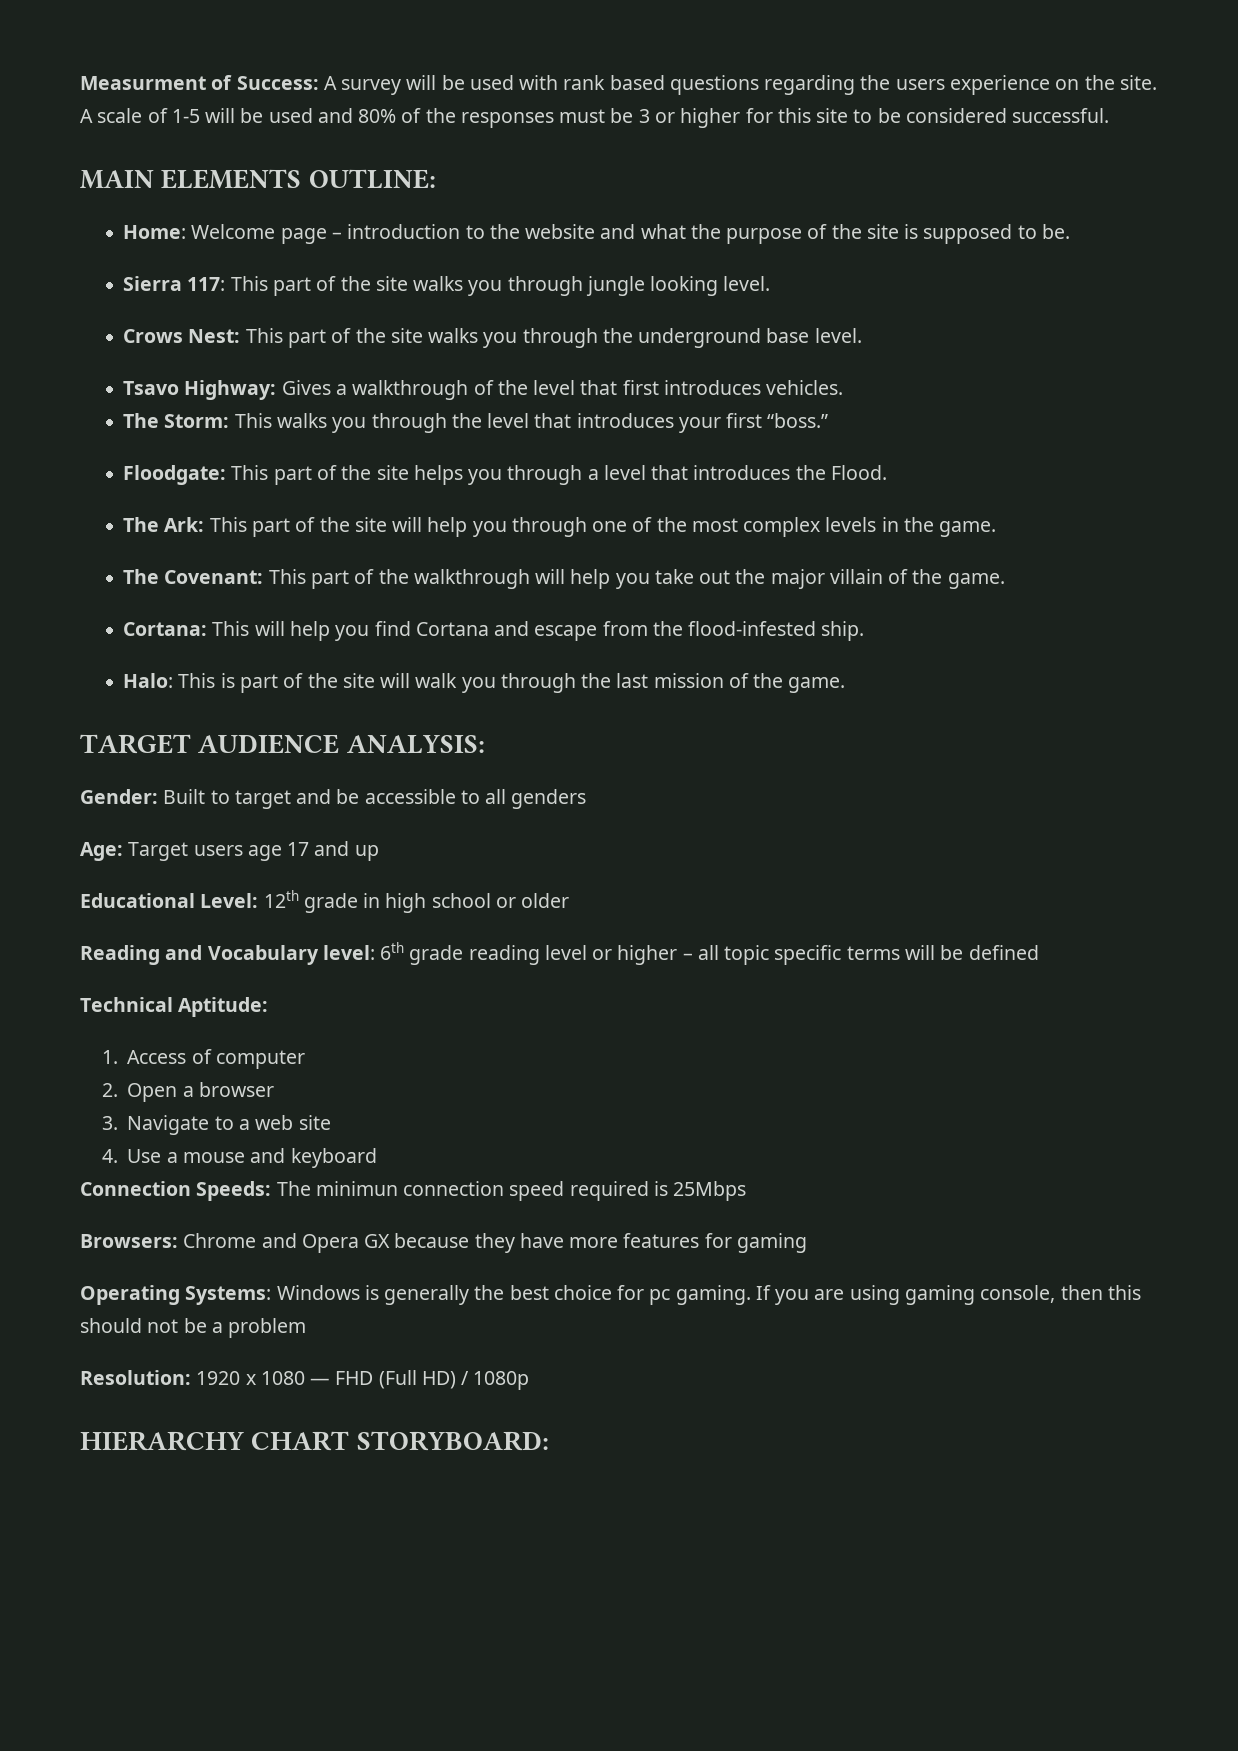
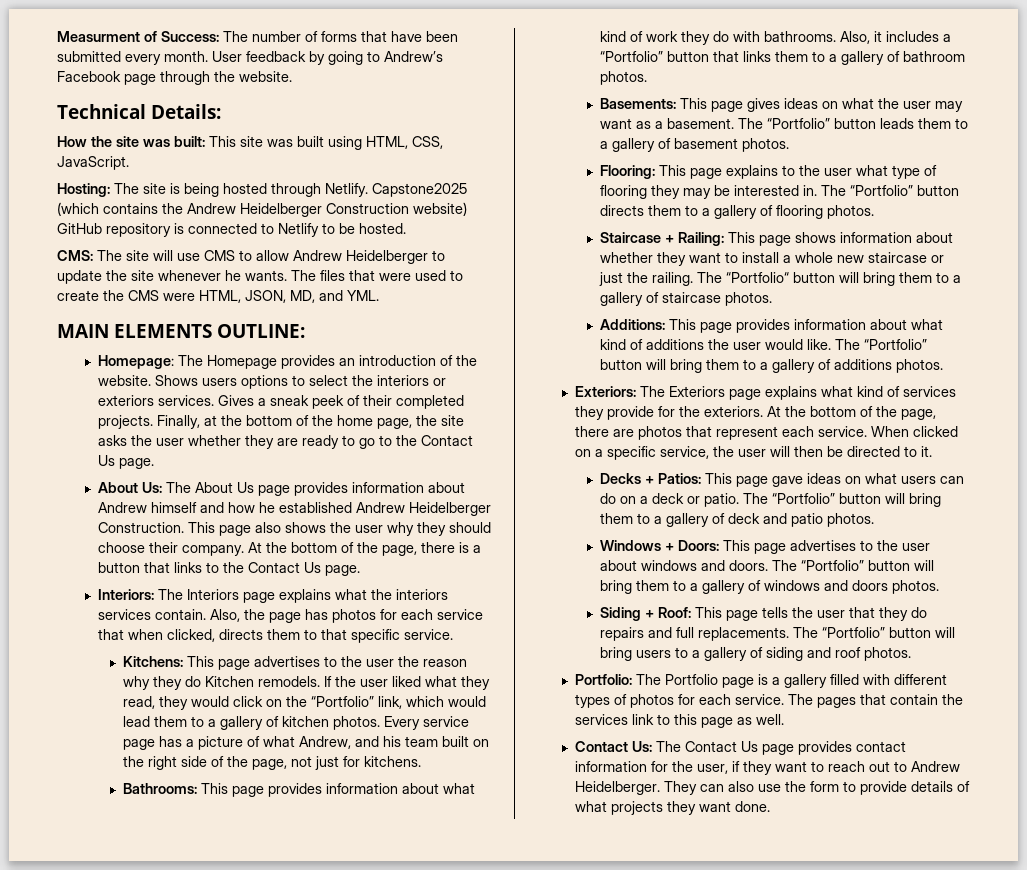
- Measurment of Success: A survey will be used with rank based questions regarding the users experience on the site. A scale of 1-5 will be used and 80% of the responses must be 3 or higher for this site to be considered successful.
+ Measurment of Success: The number of forms that have been submitted every month. User feedback by going to Andrew’s Facebook page through the website.
+ Technical Details:
+ How the site was built: This site was built using HTML, CSS, JavaScript.
+ Hosting: The site is being hosted through Netlify. Capstone2025 (which contains the Andrew Heidelberger Construction website) GitHub repository is connected to Netlify to be hosted.
+ CMS: The site will use CMS to allow Andrew Heidelberger to update the site whenever he wants. The files that were used to create the CMS were HTML, JSON, MD, and YML.
  MAIN ELEMENTS OUTLINE:
- Home: Welcome page – introduction to the website and what the purpose of the site is supposed to be.
- Sierra 117: This part of the site walks you through jungle looking level.
- Crows Nest: This part of the site walks you through the underground base level.
- Tsavo Highway: Gives a walkthrough of the level that first introduces vehicles.
- The Storm: This walks you through the level that introduces your first “boss.”
- Floodgate: This part of the site helps you through a level that introduces the Flood.
- The Ark: This part of the site will help you through one of the most complex levels in the game.
- The Covenant: This part of the walkthrough will help you take out the major villain of the game.
- Cortana: This will help you find Cortana and escape from the flood-infested ship.
- Halo: This is part of the site will walk you through the last mission of the game.
- TARGET AUDIENCE ANALYSIS:
- Gender: Built to target and be accessible to all genders
- Age: Target users age 17 and up
- Educational Level: 12th grade in high school or older
- Reading and Vocabulary level: 6th grade reading level or higher – all topic specific terms will be defined
- Technical Aptitude:
- 1. Access of computer
- 2. Open a browser
- 3. Navigate to a web site
- 4. Use a mouse and keyboard
- Connection Speeds: The minimun connection speed required is 25Mbps
- Browsers: Chrome and Opera GX because they have more features for gaming
- Operating Systems: Windows is generally the best choice for pc gaming. If you are using gaming console, then this should not be a problem
- Resolution: 1920 x 1080 — FHD (Full HD) / 1080p
- HIERARCHY CHART STORYBOARD:
+ Homepage: The Homepage provides an introduction of the website. Shows users options to select the interiors or exteriors services. Gives a sneak peek of their completed projects. Finally, at the bottom of the home page, the site asks the user whether they are ready to go to the Contact Us page.
+ About Us: The About Us page provides information about Andrew himself and how he established Andrew Heidelberger Construction. This page also shows the user why they should choose their company. At the bottom of the page, there is a button that links to the Contact Us page.
+ Interiors: The Interiors page explains what the interiors services contain. Also, the page has photos for each service that when clicked, directs them to that specific service.
+ Kitchens: This page advertises to the user the reason why they do Kitchen remodels. If the user liked what they read, they would click on the “Portfolio” link, which would lead them to a gallery of kitchen photos. Every service page has a picture of what Andrew, and his team built on the right side of the page, not just for kitchens.
+ Bathrooms: This page provides information about what kind of work they do with bathrooms. Also, it includes a “Portfolio” button that links them to a gallery of bathroom photos.
+ Basements: This page gives ideas on what the user may want as a basement. The “Portfolio” button leads them to a gallery of basement photos.
+ Flooring: This page explains to the user what type of flooring they may be interested in. The “Portfolio” button directs them to a gallery of flooring photos.
+ Staircase + Railing: This page shows information about whether they want to install a whole new staircase or just the railing. The “Portfolio“ button will bring them to a gallery of staircase photos.
+ Additions: This page provides information about what kind of additions the user would like. The “Portfolio” button will bring them to a gallery of additions photos.
+ Exteriors: The Exteriors page explains what kind of services they provide for the exteriors. At the bottom of the page, there are photos that represent each service. When clicked on a specific service, the user will then be directed to it.
+ Decks + Patios: This page gave ideas on what users can do on a deck or patio. The “Portfolio” button will bring them to a gallery of deck and patio photos.
+ Windows + Doors: This page advertises to the user about windows and doors. The “Portfolio” button will bring them to a gallery of windows and doors photos.
+ Siding + Roof: This page tells the user that they do repairs and full replacements. The “Portfolio” button will bring users to a gallery of siding and roof photos.
+ Portfolio: The Portfolio page is a gallery filled with different types of photos for each service. The pages that contain the services link to this page as well.
+ Contact Us: The Contact Us page provides contact information for the user, if they want to reach out to Andrew Heidelberger. They can also use the form to provide details of what projects they want done.

